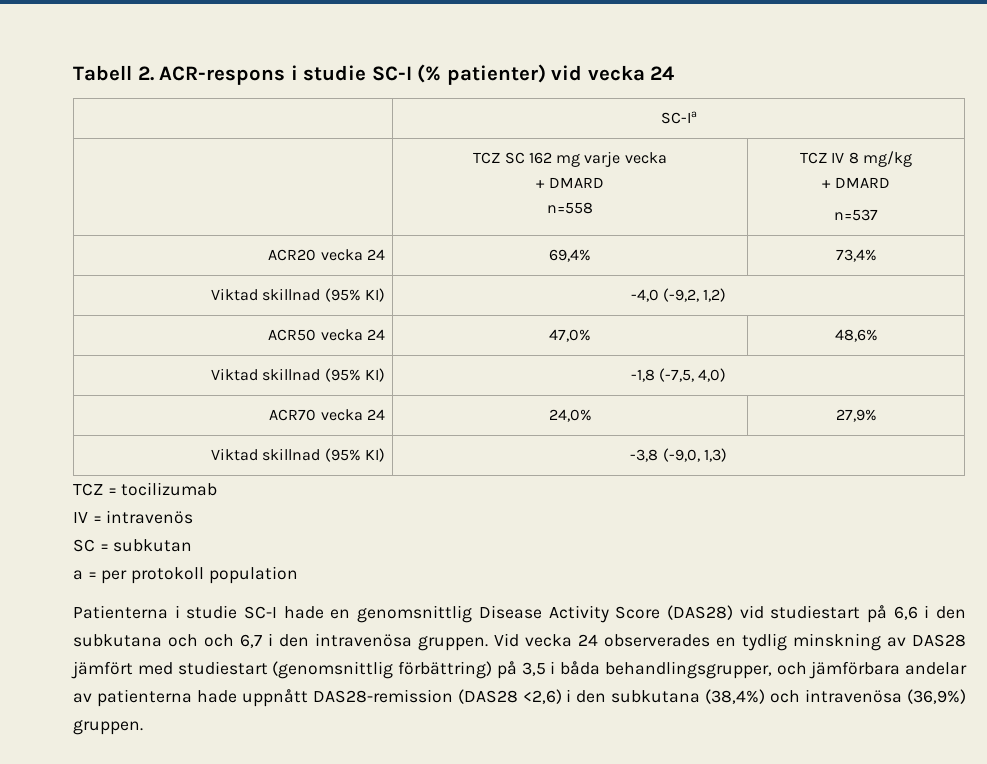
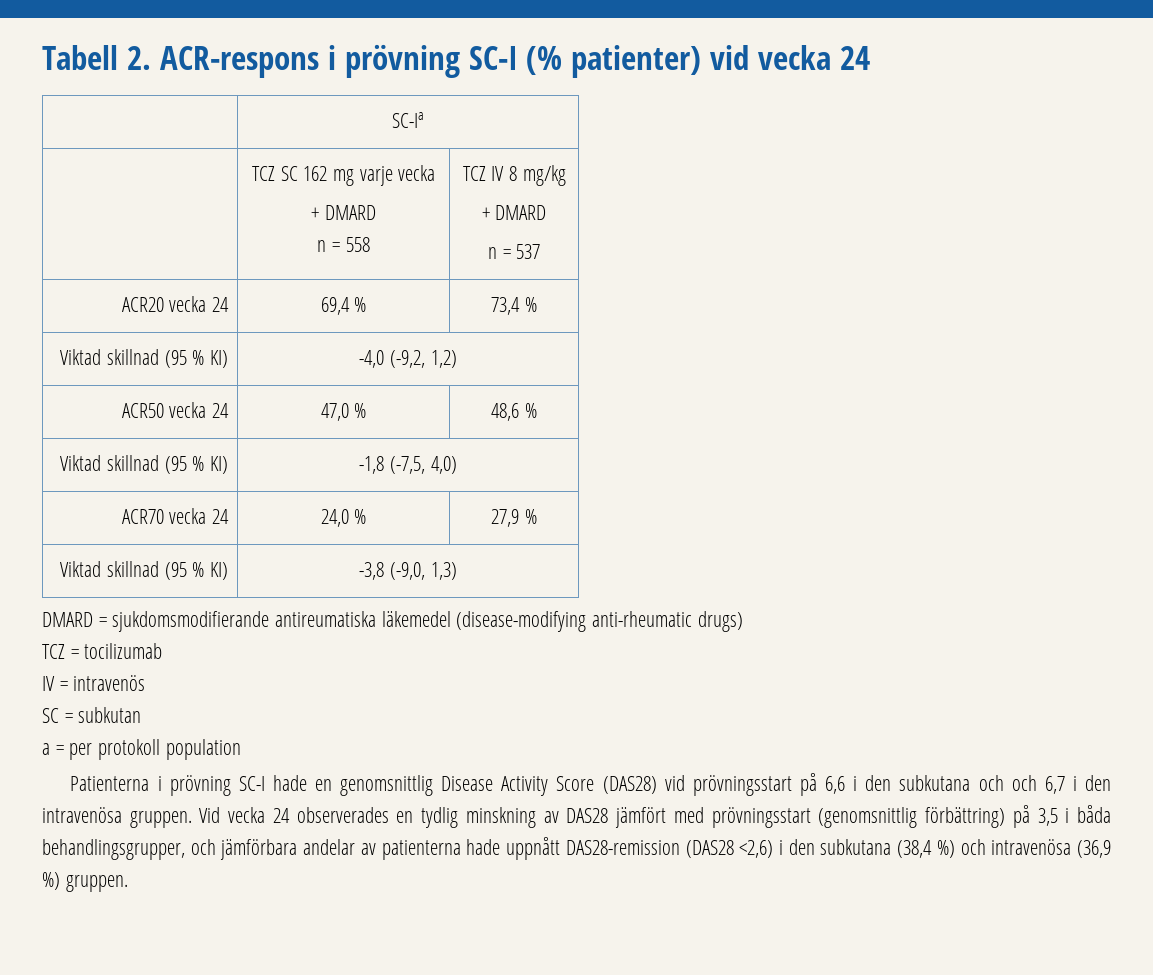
- Tabell 2. ACR-respons i studie SC-I (% patienter) vid vecka 24
+ Tabell 2. ACR-respons i prövning SC-I (% patienter) vid vecka 24
  | TCZ SC 162 mg varje vecka
  + DMARD
- n=558 | TCZ IV 8 mg/kg
+ n = 558 | TCZ IV 8 mg/kg
  + DMARD
- n=537
+ n = 537
- ACR20 vecka 24 | 69,4% | 73,4%
- Viktad skillnad (95% KI) | -4,0 (-9,2, 1,2)
+ ACR20 vecka 24 | 69,4 % | 73,4 %
+ Viktad skillnad (95 % KI) | -4,0 (-9,2, 1,2)
- ACR50 vecka 24 | 47,0% | 48,6%
- Viktad skillnad (95% KI) | -1,8 (-7,5, 4,0)
+ ACR50 vecka 24 | 47,0 % | 48,6 %
+ Viktad skillnad (95 % KI) | -1,8 (-7,5, 4,0)
- ACR70 vecka 24 | 24,0% | 27,9%
- Viktad skillnad (95% KI) | -3,8 (-9,0, 1,3)
+ ACR70 vecka 24 | 24,0 % | 27,9 %
+ Viktad skillnad (95 % KI) | -3,8 (-9,0, 1,3)
+ DMARD = sjukdomsmodifierande antireumatiska läkemedel (disease-modifying anti-rheumatic drugs)
- Patienterna i studie SC-I hade en genomsnittlig Disease Activity Score (DAS28) vid studiestart på 6,6 i den subkutana och och 6,7 i den intravenösa gruppen.
+ Patienterna i prövning SC-I hade en genomsnittlig Disease Activity Score (DAS28) vid prövningsstart på 6,6 i den subkutana och och 6,7 i den intravenösa gruppen.
- Vid vecka 24 observerades en tydlig minskning av DAS28 jämfört med studiestart (genomsnittlig förbättring) på 3,5 i båda behandlingsgrupper, och jämförbara andelar av patienterna hade uppnått DAS28-remission (DAS28 <2,6) i den subkutana (38,4%) och intravenösa (36,9%) gruppen.
+ Vid vecka 24 observerades en tydlig minskning av DAS28 jämfört med prövningsstart (genomsnittlig förbättring) på 3,5 i båda behandlingsgrupper, och jämförbara andelar av patienterna hade uppnått DAS28-remission (DAS28 <2,6) i den subkutana (38,4 %) och intravenösa (36,9 %) gruppen.

